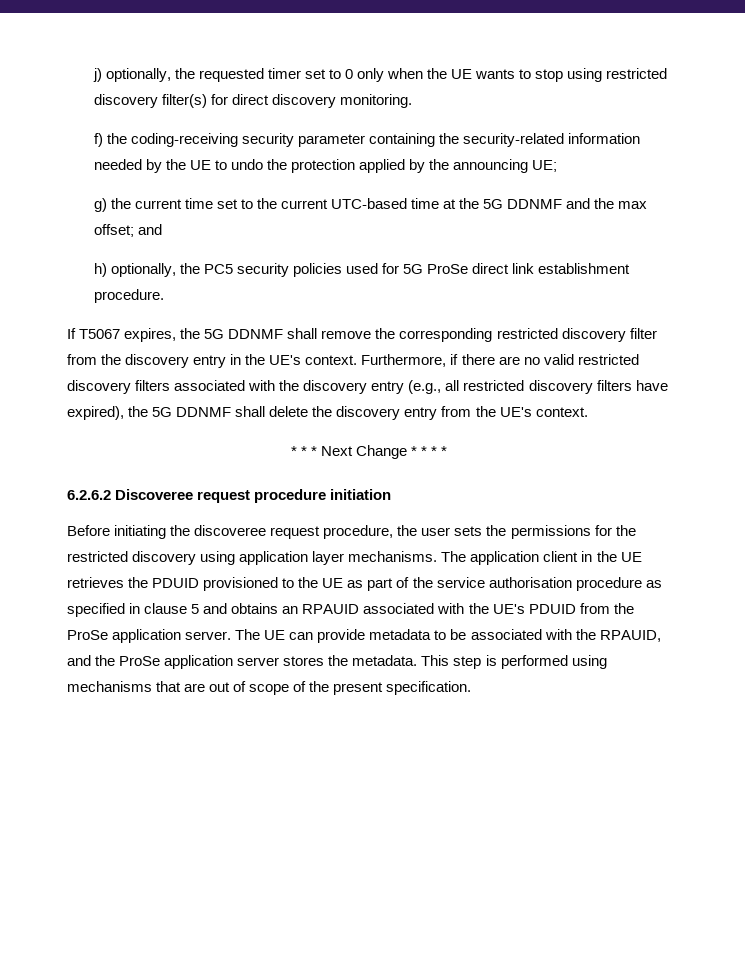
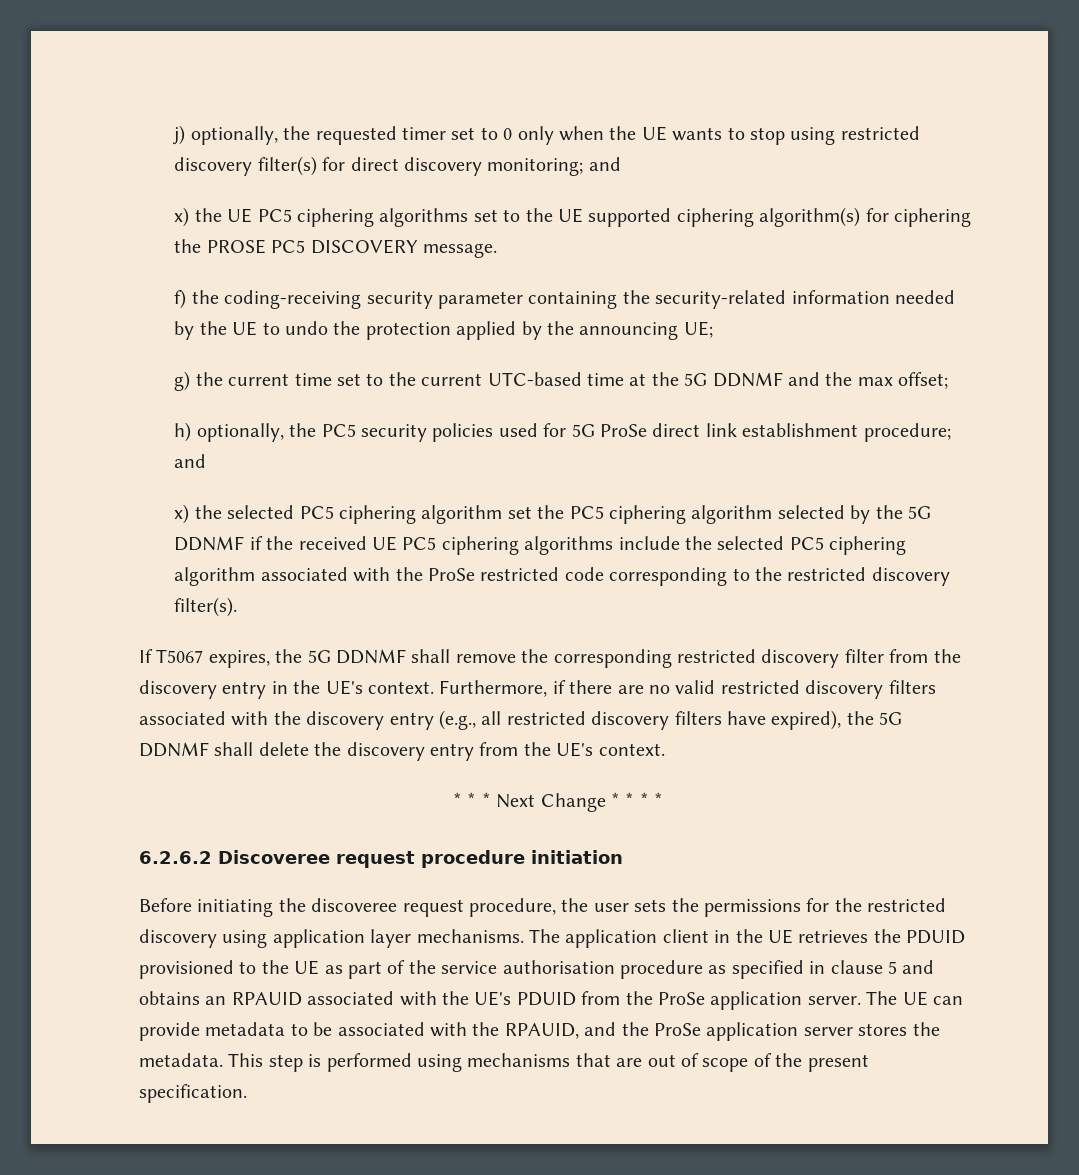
- j) optionally, the requested timer set to 0 only when the UE wants to stop using restricted discovery filter(s) for direct discovery monitoring.
+ j) optionally, the requested timer set to 0 only when the UE wants to stop using restricted discovery filter(s) for direct discovery monitoring; and
+ x) the UE PC5 ciphering algorithms set to the UE supported ciphering algorithm(s) for ciphering the PROSE PC5 DISCOVERY message.
- g) the current time set to the current UTC-based time at the 5G DDNMF and the max offset; and
+ g) the current time set to the current UTC-based time at the 5G DDNMF and the max offset;
- h) optionally, the PC5 security policies used for 5G ProSe direct link establishment procedure.
+ h) optionally, the PC5 security policies used for 5G ProSe direct link establishment procedure; and
+ x) the selected PC5 ciphering algorithm set the PC5 ciphering algorithm selected by the 5G DDNMF if the received UE PC5 ciphering algorithms include the selected PC5 ciphering algorithm associated with the ProSe restricted code corresponding to the restricted discovery filter(s).

